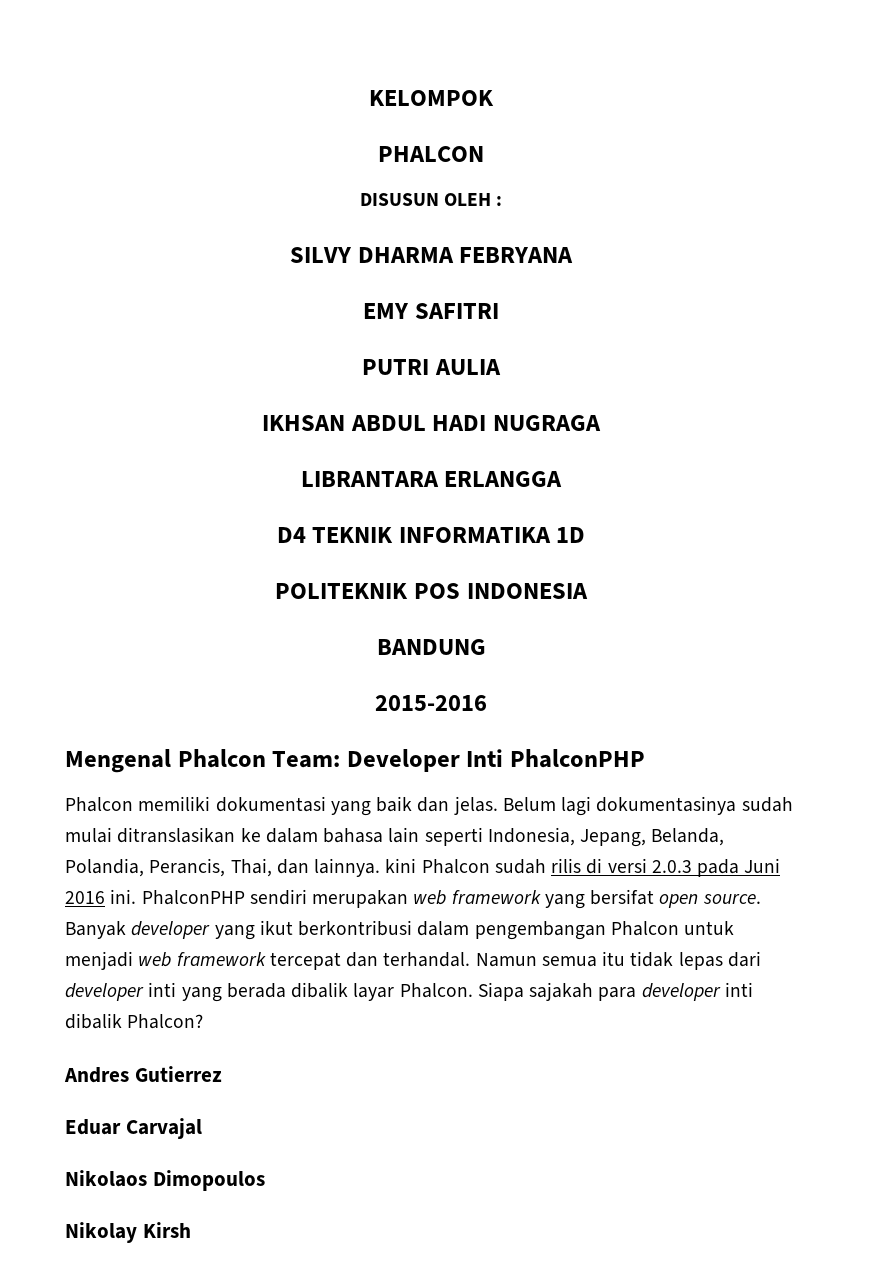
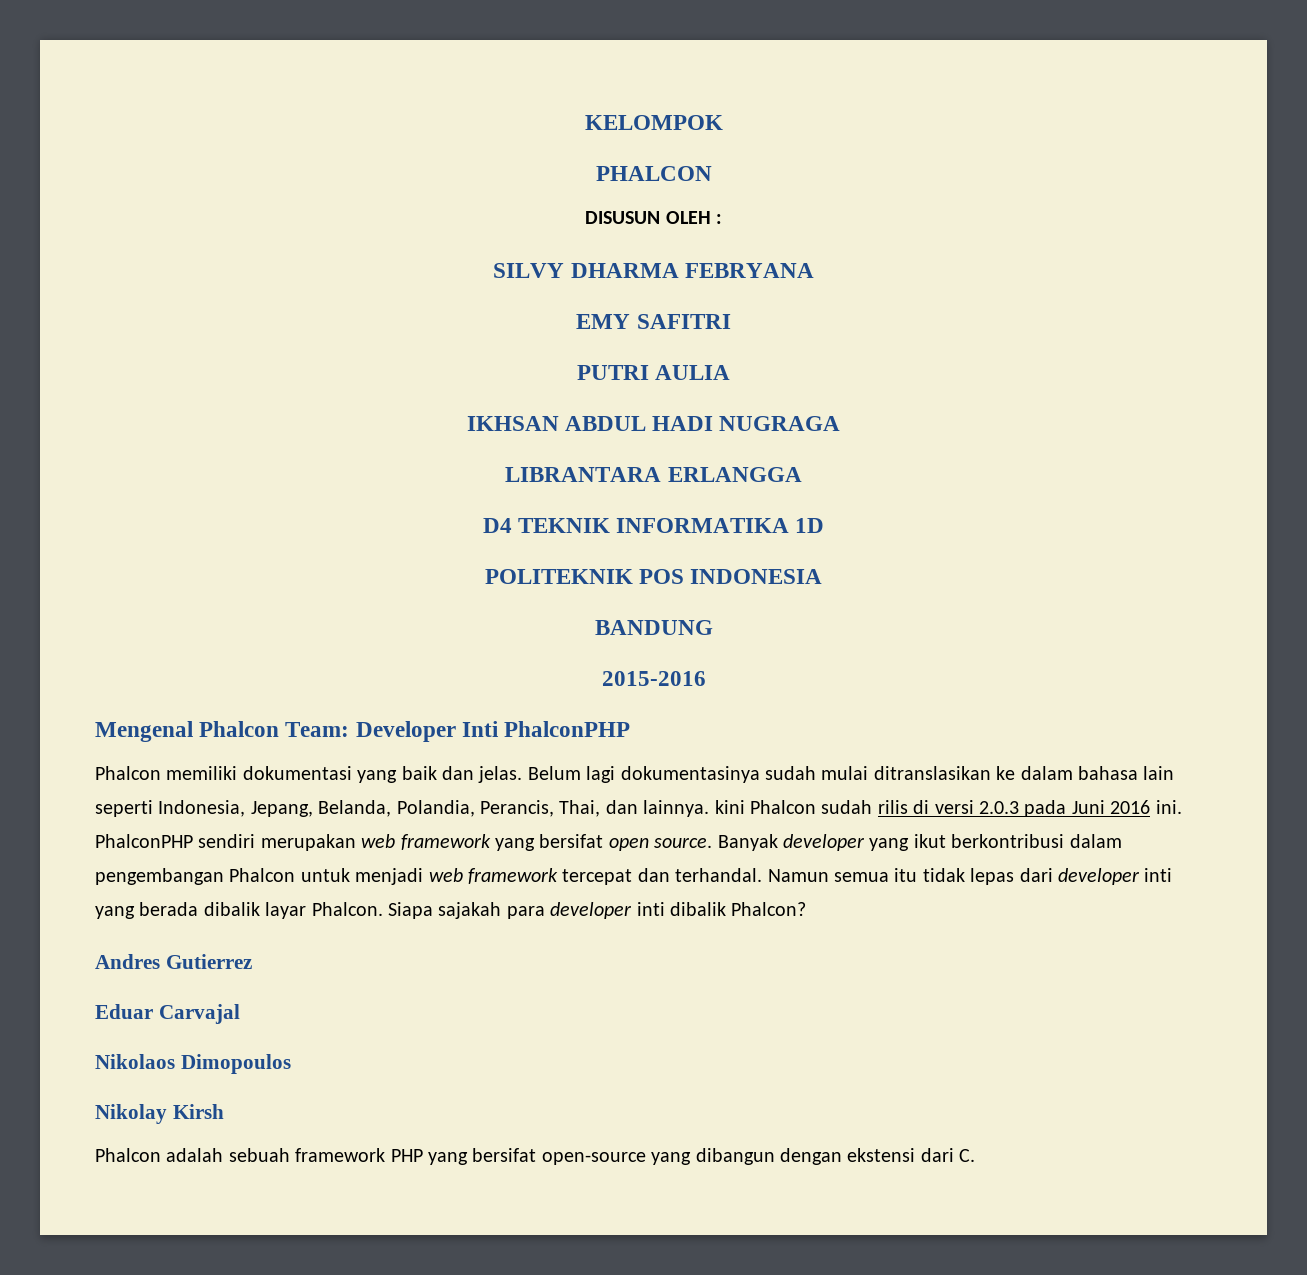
+ Phalcon adalah sebuah framework PHP yang bersifat open-source yang dibangun dengan ekstensi dari C.

